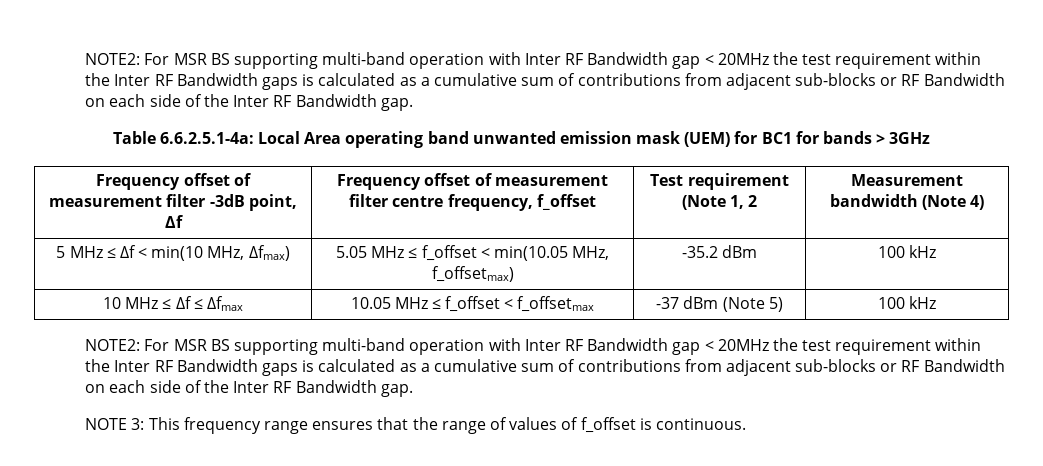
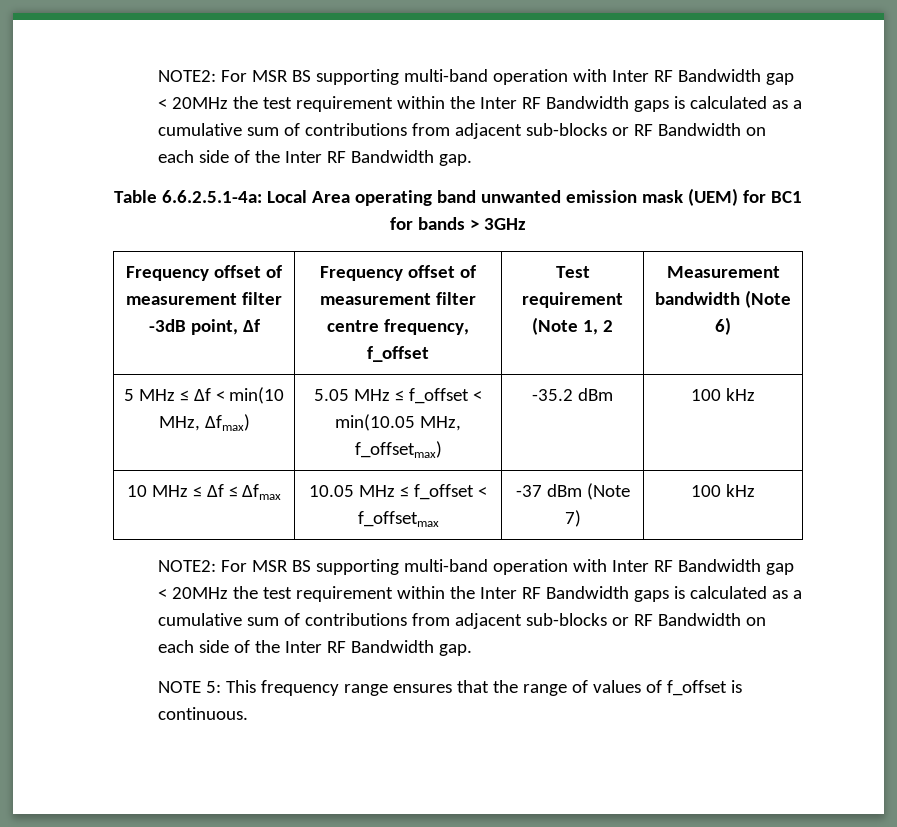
- Frequency offset of measurement filter -3dB point, Δf | Frequency offset of measurement filter centre frequency, f_offset | Test requirement (Note 1, 2 | Measurement bandwidth (Note 4)
+ Frequency offset of measurement filter -3dB point, Δf | Frequency offset of measurement filter centre frequency, f_offset | Test requirement (Note 1, 2 | Measurement bandwidth (Note 6)
- 10 MHz ≤ Δf ≤ Δfmax | 10.05 MHz ≤ f_offset < f_offsetmax | -37 dBm (Note 5) | 100 kHz
+ 10 MHz ≤ Δf ≤ Δfmax | 10.05 MHz ≤ f_offset < f_offsetmax | -37 dBm (Note 7) | 100 kHz
- NOTE 3: This frequency range ensures that the range of values of f_offset is continuous.
+ NOTE 5: This frequency range ensures that the range of values of f_offset is continuous.

